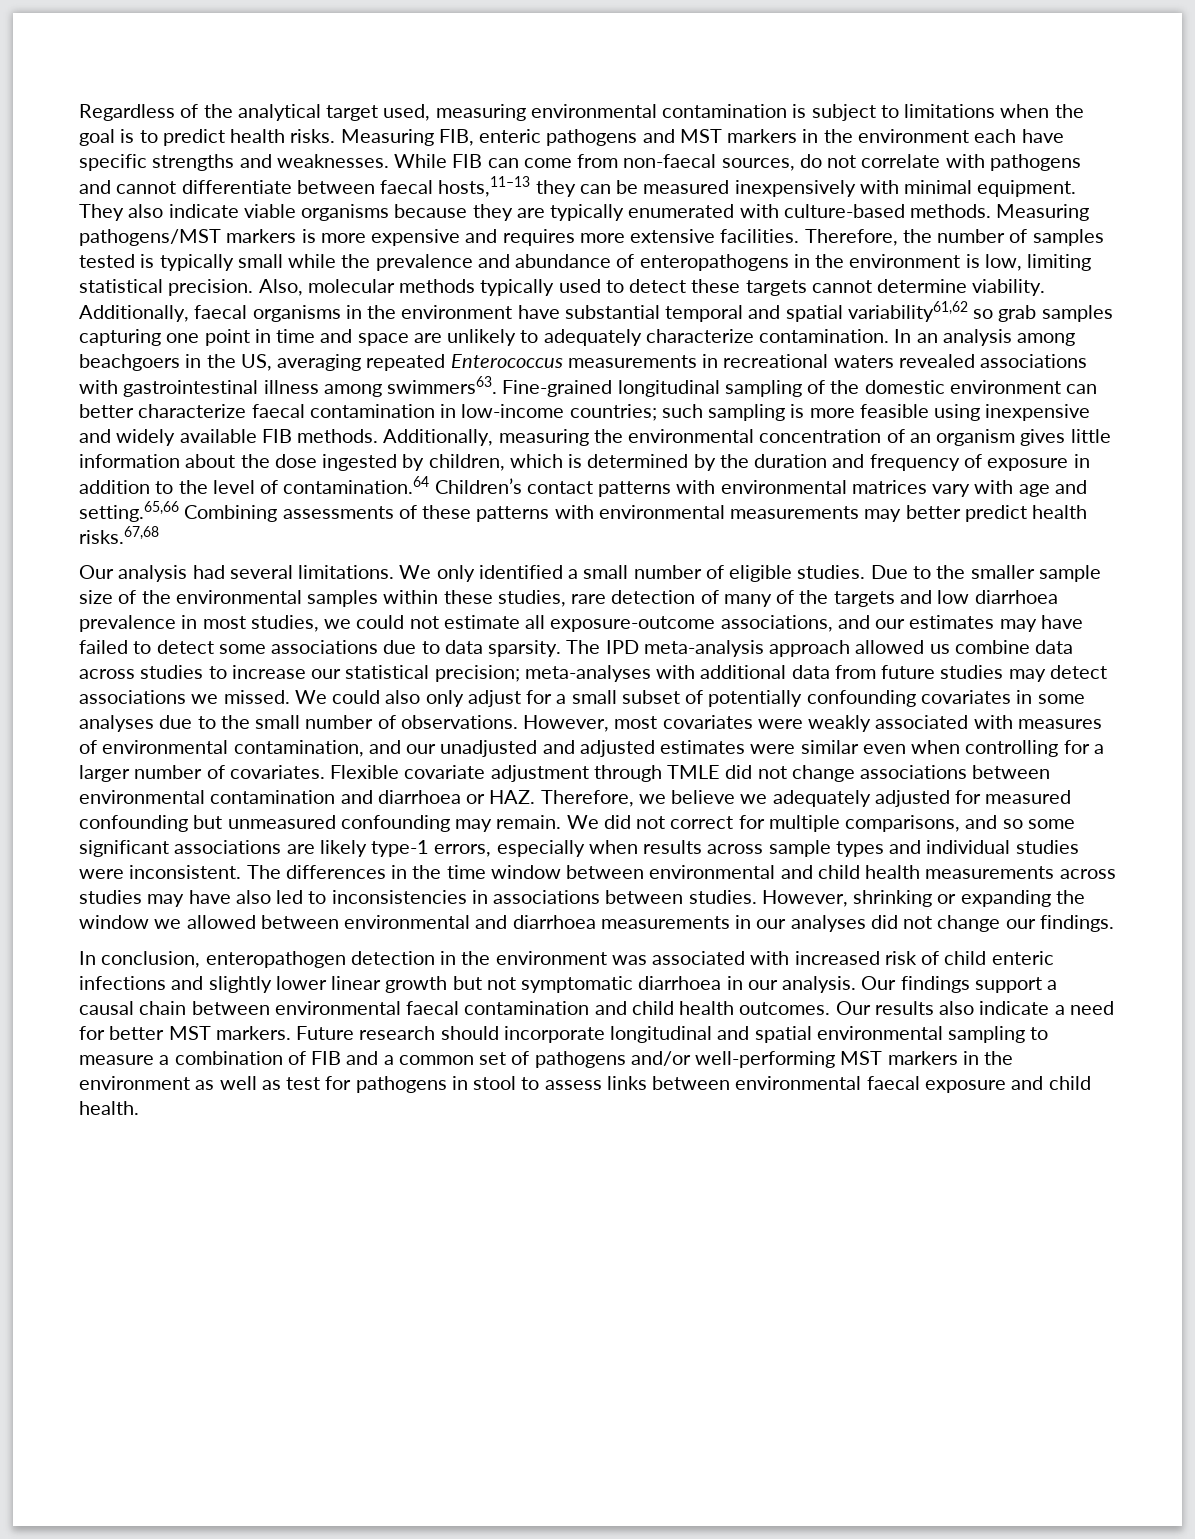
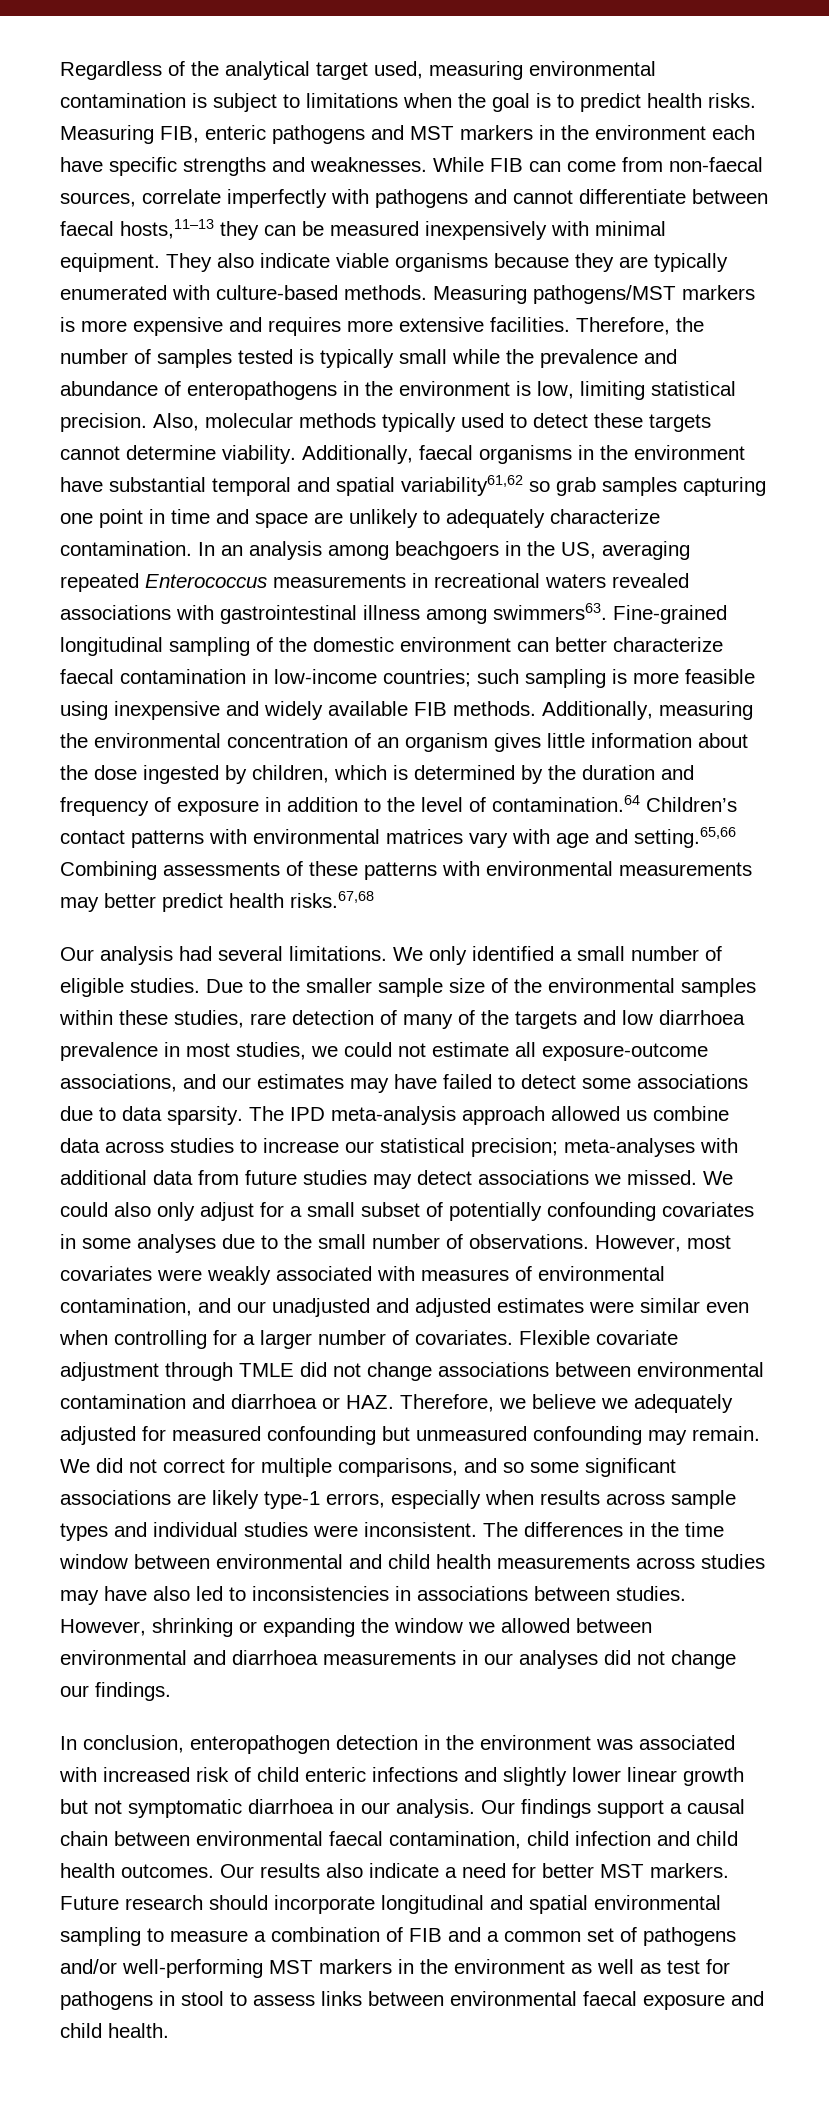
- While FIB can come from non-faecal sources, do not correlate with pathogens and cannot differentiate between faecal hosts,11–13 they can be measured inexpensively with minimal equipment.
+ While FIB can come from non-faecal sources, correlate imperfectly with pathogens and cannot differentiate between faecal hosts,11–13 they can be measured inexpensively with minimal equipment.
- Our findings support a causal chain between environmental faecal contamination and child health outcomes.
+ Our findings support a causal chain between environmental faecal contamination, child infection and child health outcomes.

